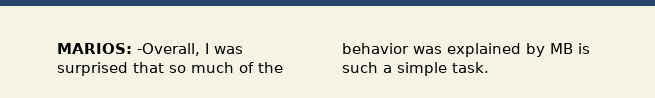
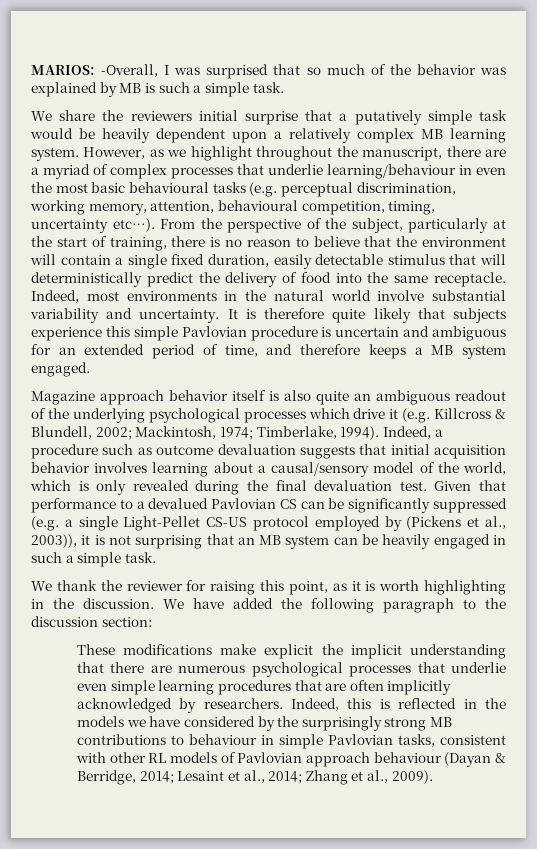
+ We share the reviewers initial surprise that a putatively simple task would be heavily dependent upon a relatively complex MB learning system. However, as we highlight throughout the manuscript, there are a myriad of complex processes that underlie learning/behaviour in even the most basic behavioural tasks (e.g. perceptual discrimination, working memory, attention, behavioural competition, timing, uncertainty etc…). From the perspective of the subject, particularly at the start of training, there is no reason to believe that the environment will contain a single fixed duration, easily detectable stimulus that will deterministically predict the delivery of food into the same receptacle. Indeed, most environments in the natural world involve substantial variability and uncertainty. It is therefore quite likely that subjects experience this simple Pavlovian procedure is uncertain and ambiguous for an extended period of time, and therefore keeps a MB system engaged.
+ Magazine approach behavior itself is also quite an ambiguous readout of the underlying psychological processes which drive it (e.g. Killcross & Blundell, 2002; Mackintosh, 1974; Timberlake, 1994). Indeed, a procedure such as outcome devaluation suggests that initial acquisition behavior involves learning about a causal/sensory model of the world, which is only revealed during the final devaluation test. Given that performance to a devalued Pavlovian CS can be significantly suppressed (e.g. a single Light-Pellet CS-US protocol employed by (Pickens et al., 2003)), it is not surprising that an MB system can be heavily engaged in such a simple task.
+ We thank the reviewer for raising this point, as it is worth highlighting in the discussion. We have added the following paragraph to the discussion section:
+ These modifications make explicit the implicit understanding that there are numerous psychological processes that underlie even simple learning procedures that are often implicitly acknowledged by researchers. Indeed, this is reflected in the models we have considered by the surprisingly strong MB contributions to behaviour in simple Pavlovian tasks, consistent with other RL models of Pavlovian approach behaviour (Dayan & Berridge, 2014; Lesaint et al., 2014; Zhang et al., 2009).

